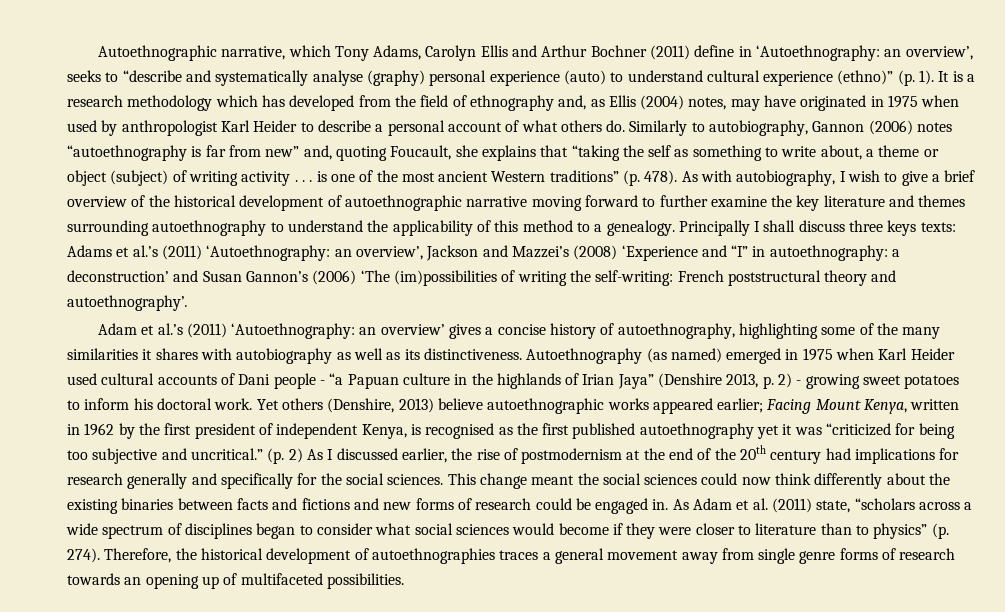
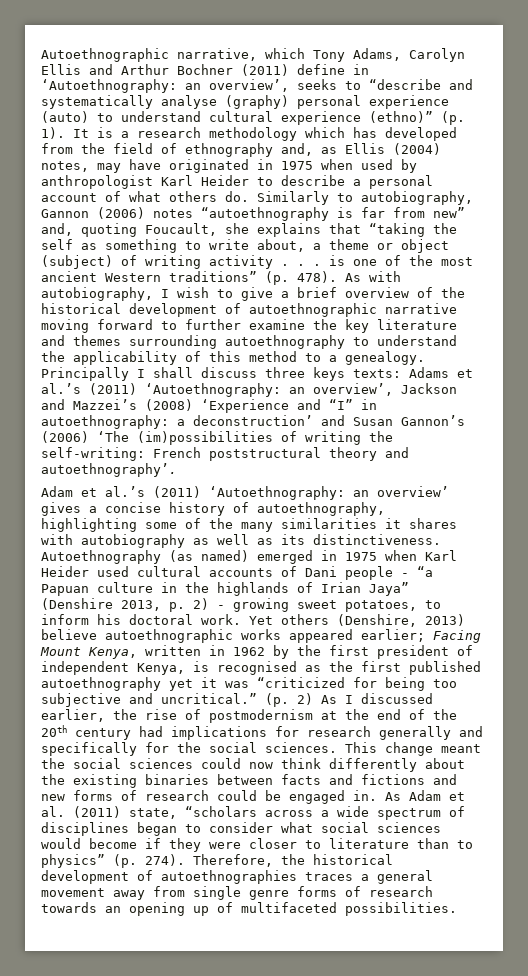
- Autoethnography (as named) emerged in 1975 when Karl Heider used cultural accounts of Dani people - “a Papuan culture in the highlands of Irian Jaya” (Denshire 2013, p. 2) - growing sweet potatoes to inform his doctoral work.
+ Autoethnography (as named) emerged in 1975 when Karl Heider used cultural accounts of Dani people - “a Papuan culture in the highlands of Irian Jaya” (Denshire 2013, p. 2) - growing sweet potatoes, to inform his doctoral work.

